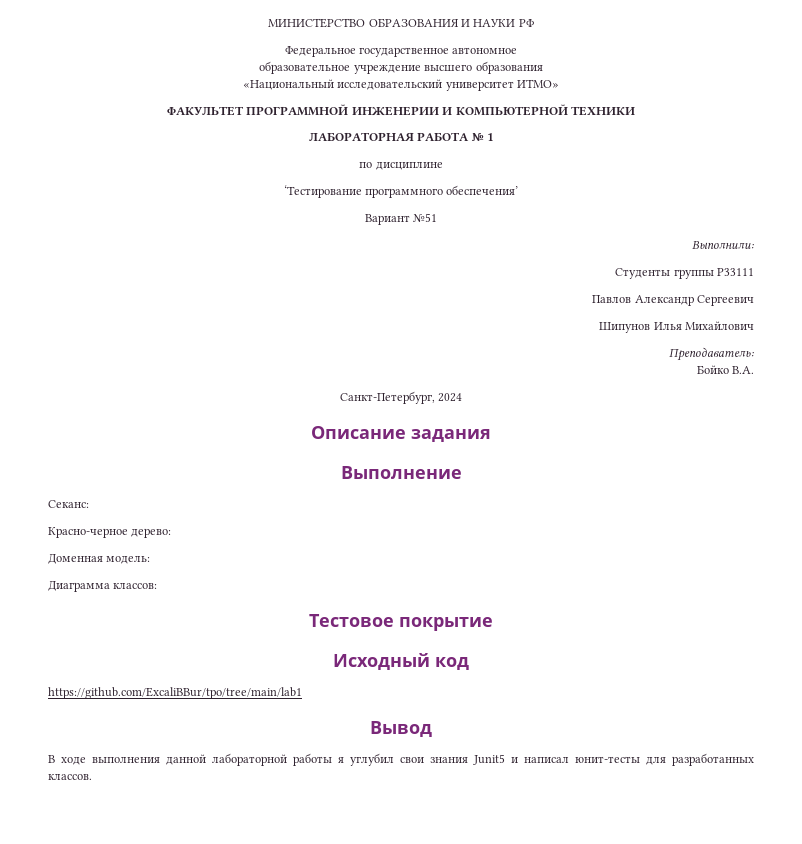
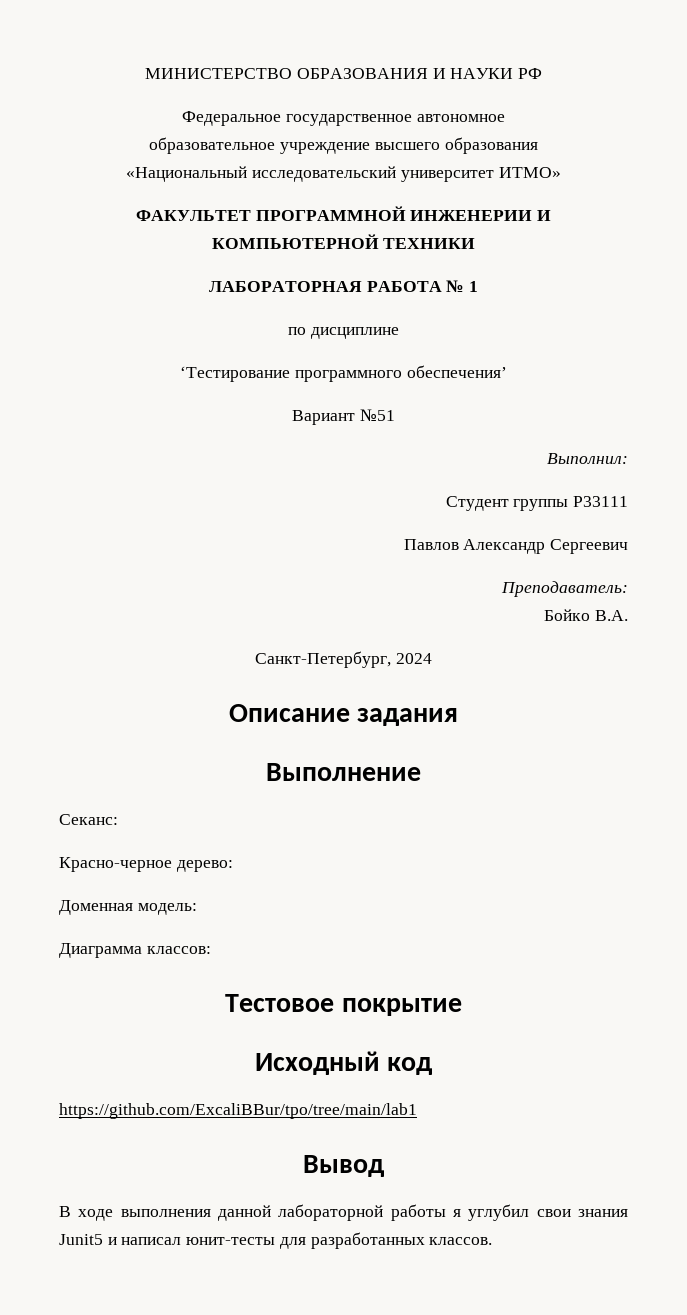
- Выполнили:
- Студенты группы P33111
+ Выполнил:
+ Студент группы P33111
- Шипунов Илья Михайлович

